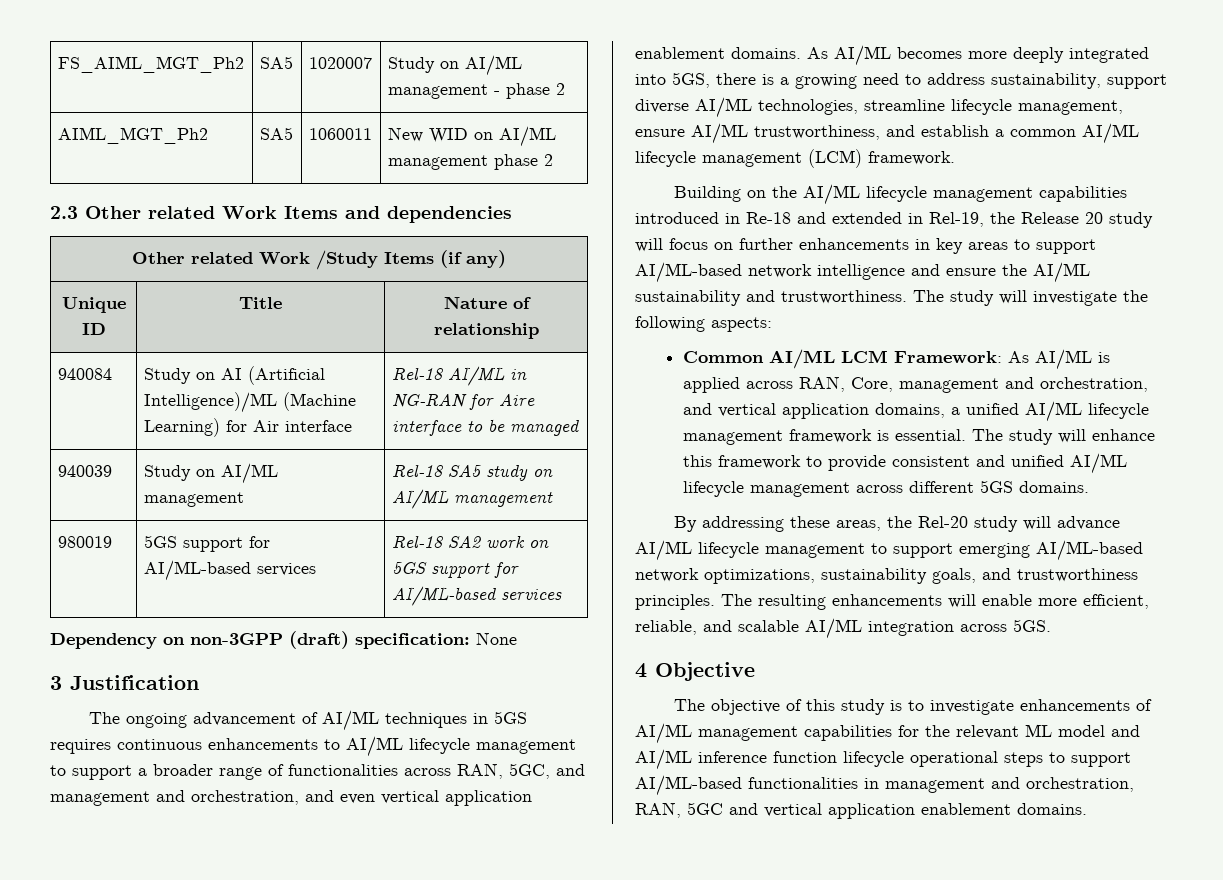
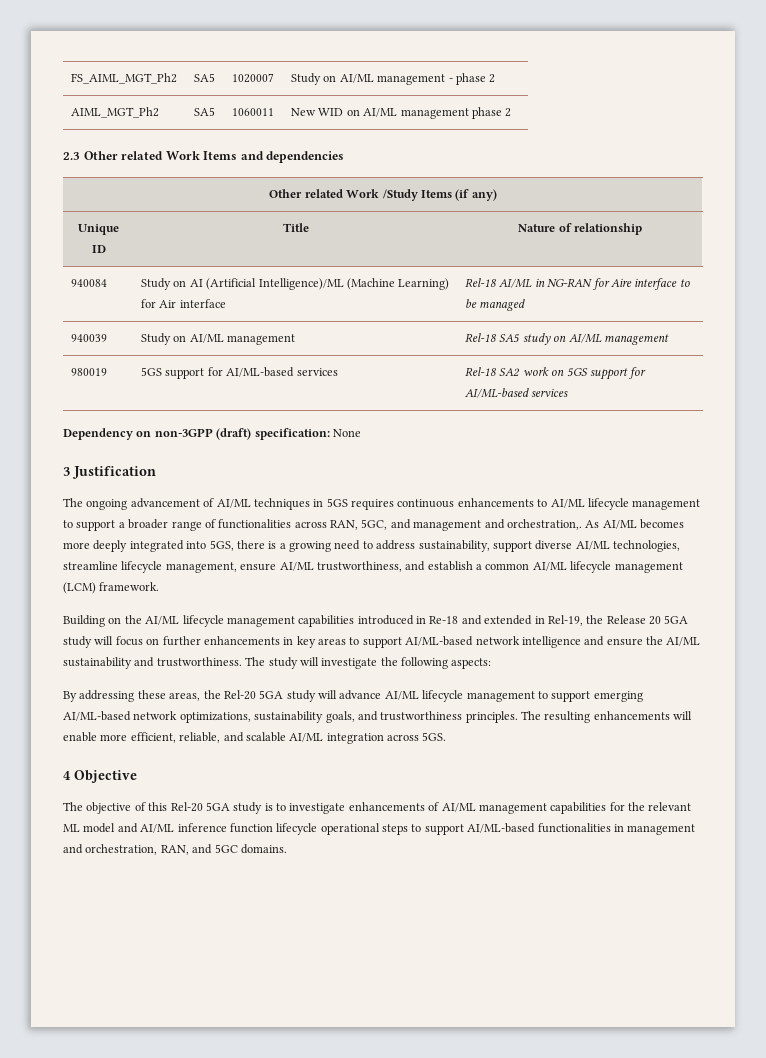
- The ongoing advancement of AI/ML techniques in 5GS requires continuous enhancements to AI/ML lifecycle management to support a broader range of functionalities across RAN, 5GC, and management and orchestration, and even vertical application enablement domains.
+ The ongoing advancement of AI/ML techniques in 5GS requires continuous enhancements to AI/ML lifecycle management to support a broader range of functionalities across RAN, 5GC, and management and orchestration,.
- Building on the AI/ML lifecycle management capabilities introduced in Re-18 and extended in Rel-19, the Release 20 study will focus on further enhancements in key areas to support AI/ML-based network intelligence and ensure the AI/ML sustainability and trustworthiness.
+ Building on the AI/ML lifecycle management capabilities introduced in Re-18 and extended in Rel-19, the Release 20 5GA study will focus on further enhancements in key areas to support AI/ML-based network intelligence and ensure the AI/ML sustainability and trustworthiness.
- Common AI/ML LCM Framework: As AI/ML is applied across RAN, Core, management and orchestration, and vertical application domains, a unified AI/ML lifecycle management framework is essential. The study will enhance this framework to provide consistent and unified AI/ML lifecycle management across different 5GS domains.
- By addressing these areas, the Rel-20 study will advance AI/ML lifecycle management to support emerging AI/ML-based network optimizations, sustainability goals, and trustworthiness principles.
+ By addressing these areas, the Rel-20 5GA study will advance AI/ML lifecycle management to support emerging AI/ML-based network optimizations, sustainability goals, and trustworthiness principles.
- The objective of this study is to investigate enhancements of AI/ML management capabilities for the relevant ML model and AI/ML inference function lifecycle operational steps to support AI/ML-based functionalities in management and orchestration, RAN, 5GC and vertical application enablement domains.
+ The objective of this Rel-20 5GA study is to investigate enhancements of AI/ML management capabilities for the relevant ML model and AI/ML inference function lifecycle operational steps to support AI/ML-based functionalities in management and orchestration, RAN, and 5GC domains.

